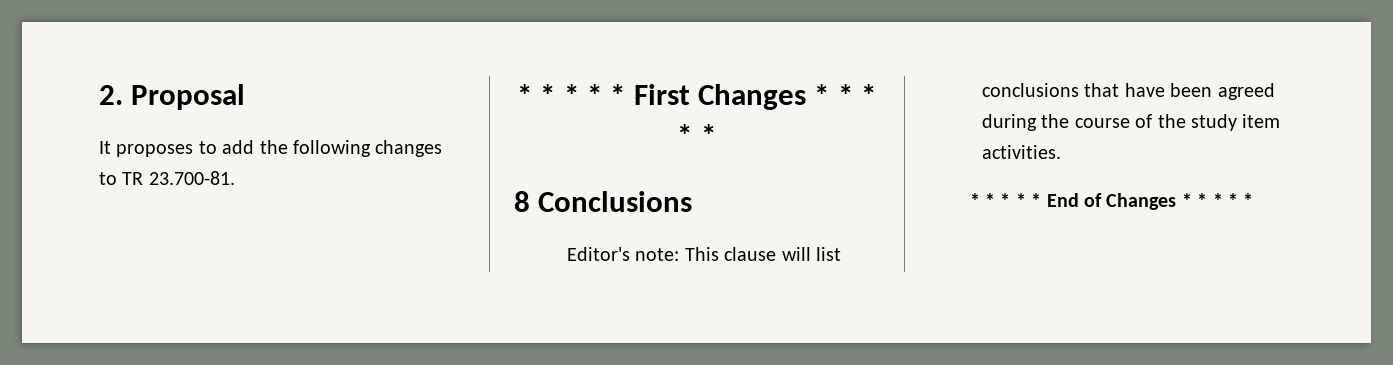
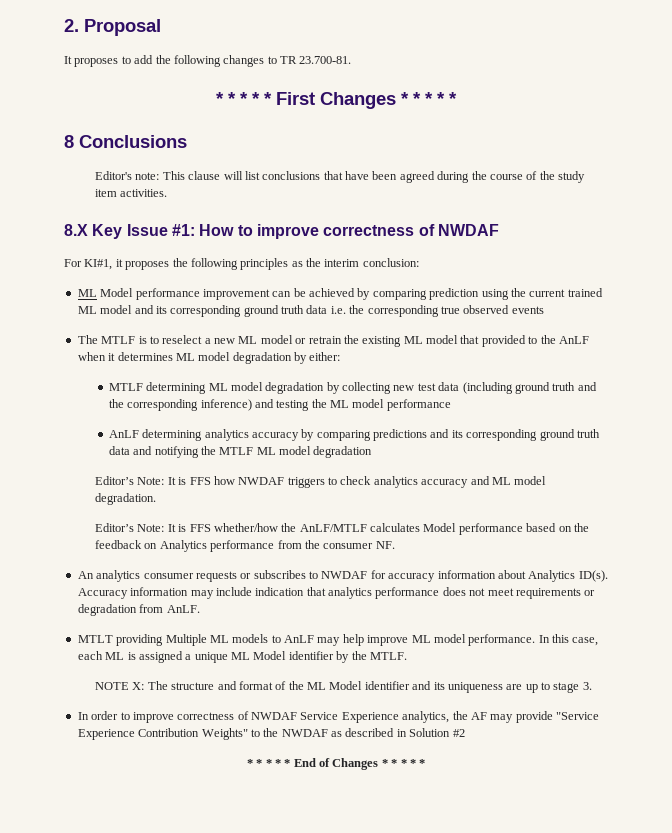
+ 8.X Key Issue #1: How to improve correctness of NWDAF
+ For KI#1, it proposes the following principles as the interim conclusion:
+ ML Model performance improvement can be achieved by comparing prediction using the current trained ML model and its corresponding ground truth data i.e. the corresponding true observed events
+ The MTLF is to reselect a new ML model or retrain the existing ML model that provided to the AnLF when it determines ML model degradation by either:
+ MTLF determining ML model degradation by collecting new test data (including ground truth and the corresponding inference) and testing the ML model performance
+ AnLF determining analytics accuracy by comparing predictions and its corresponding ground truth data and notifying the MTLF ML model degradation
+ Editor’s Note: It is FFS how NWDAF triggers to check analytics accuracy and ML model degradation.
+ Editor’s Note: It is FFS whether/how the AnLF/MTLF calculates Model performance based on the feedback on Analytics performance from the consumer NF.
+ An analytics consumer requests or subscribes to NWDAF for accuracy information about Analytics ID(s). Accuracy information may include indication that analytics performance does not meet requirements or degradation from AnLF.
+ MTLT providing Multiple ML models to AnLF may help improve ML model performance. In this case, each ML is assigned a unique ML Model identifier by the MTLF.
+ NOTE X: The structure and format of the ML Model identifier and its uniqueness are up to stage 3.
+ In order to improve correctness of NWDAF Service Experience analytics, the AF may provide "Service Experience Contribution Weights" to the NWDAF as described in Solution #2

